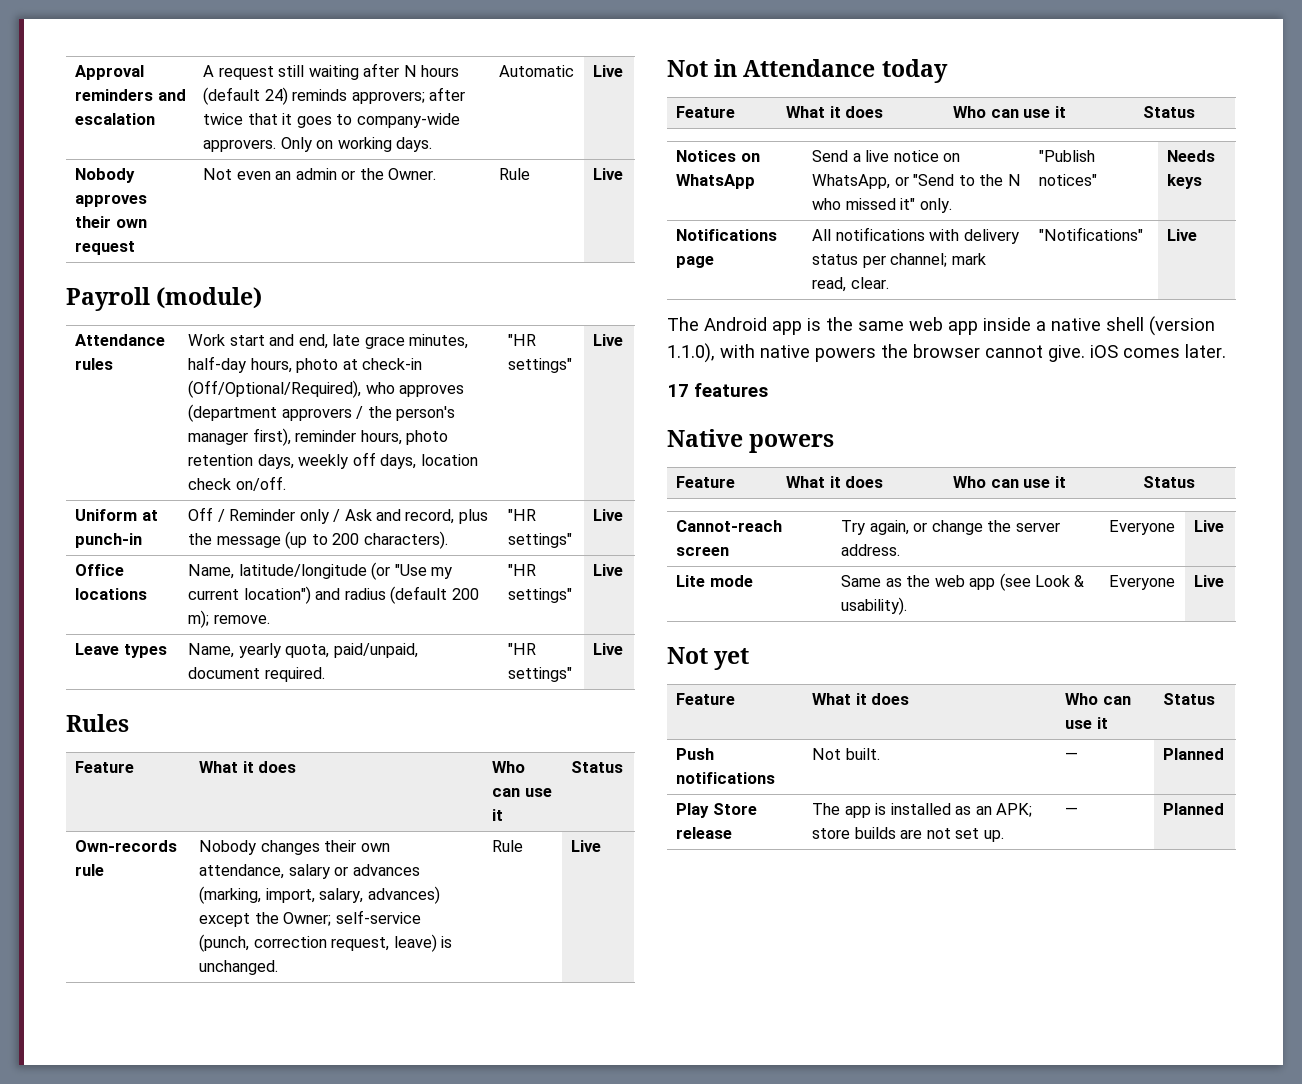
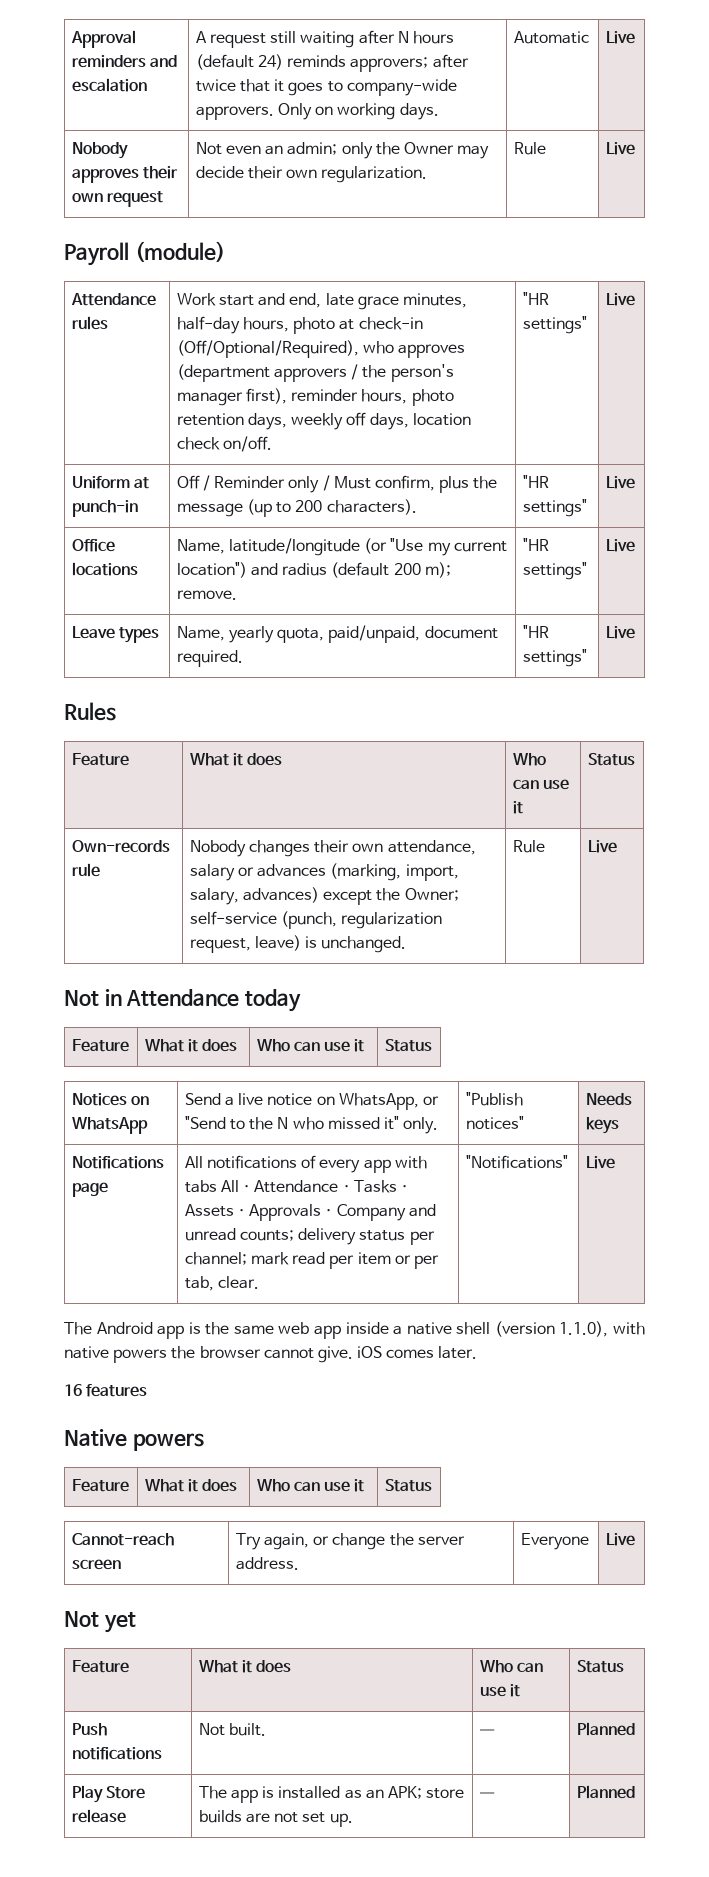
- Nobody approves their own request | Not even an admin or the Owner. | Rule | Live
+ Nobody approves their own request | Not even an admin; only the Owner may decide their own regularization. | Rule | Live
- Uniform at punch-in | Off / Reminder only / Ask and record, plus the message (up to 200 characters). | "HR settings" | Live
+ Uniform at punch-in | Off / Reminder only / Must confirm, plus the message (up to 200 characters). | "HR settings" | Live
- Own-records rule | Nobody changes their own attendance, salary or advances (marking, import, salary, advances) except the Owner; self-service (punch, correction request, leave) is unchanged. | Rule | Live
+ Own-records rule | Nobody changes their own attendance, salary or advances (marking, import, salary, advances) except the Owner; self-service (punch, regularization request, leave) is unchanged. | Rule | Live
- Notifications page | All notifications with delivery status per channel; mark read, clear. | "Notifications" | Live
+ Notifications page | All notifications of every app with tabs All · Attendance · Tasks · Assets · Approvals · Company and unread counts; delivery status per channel; mark read per item or per tab, clear. | "Notifications" | Live
- 17 features
+ 16 features
- Lite mode | Same as the web app (see Look & usability). | Everyone | Live

